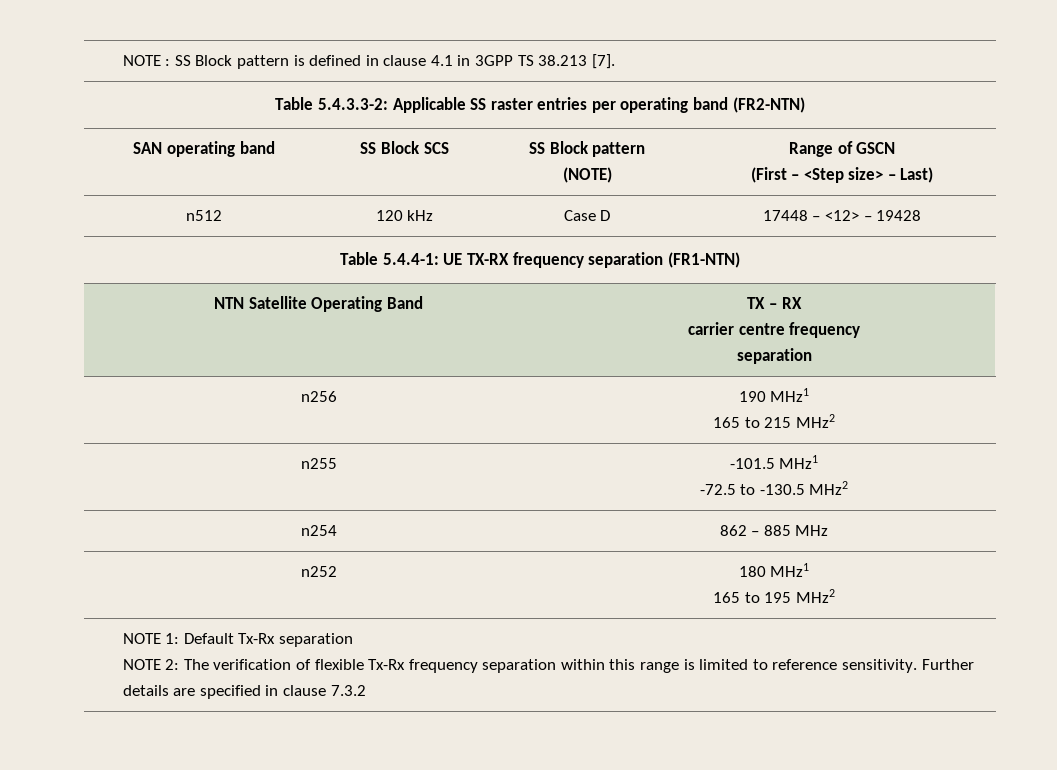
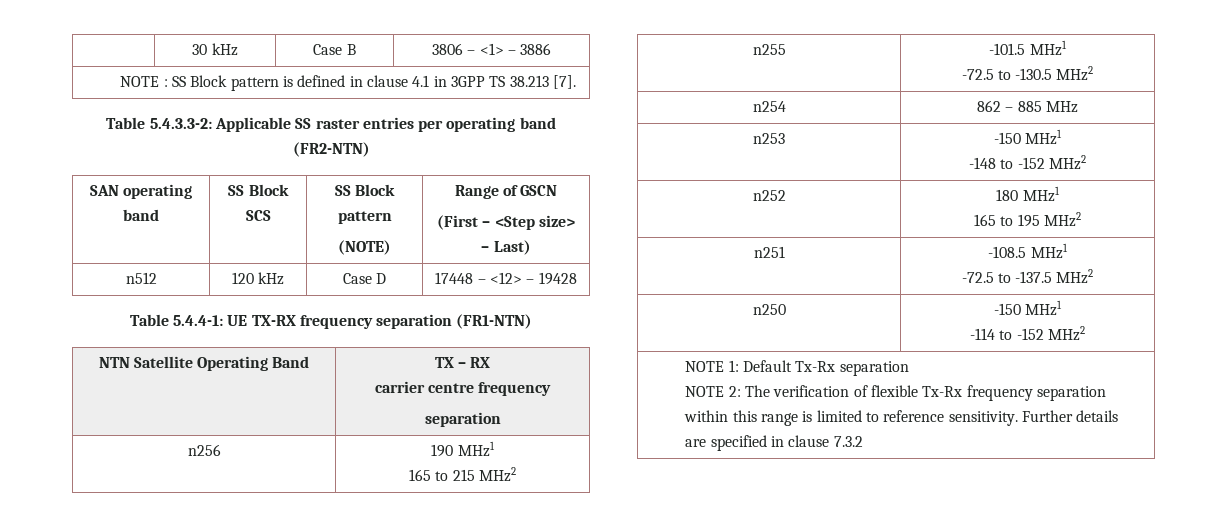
+ | 30 kHz | Case B | 3806 – <1> – 3886
+ n253 | -150 MHz1
+ -148 to -152 MHz2
+ n251 | -108.5 MHz1
+ -72.5 to -137.5 MHz2
+ n250 | -150 MHz1
+ -114 to -152 MHz2

